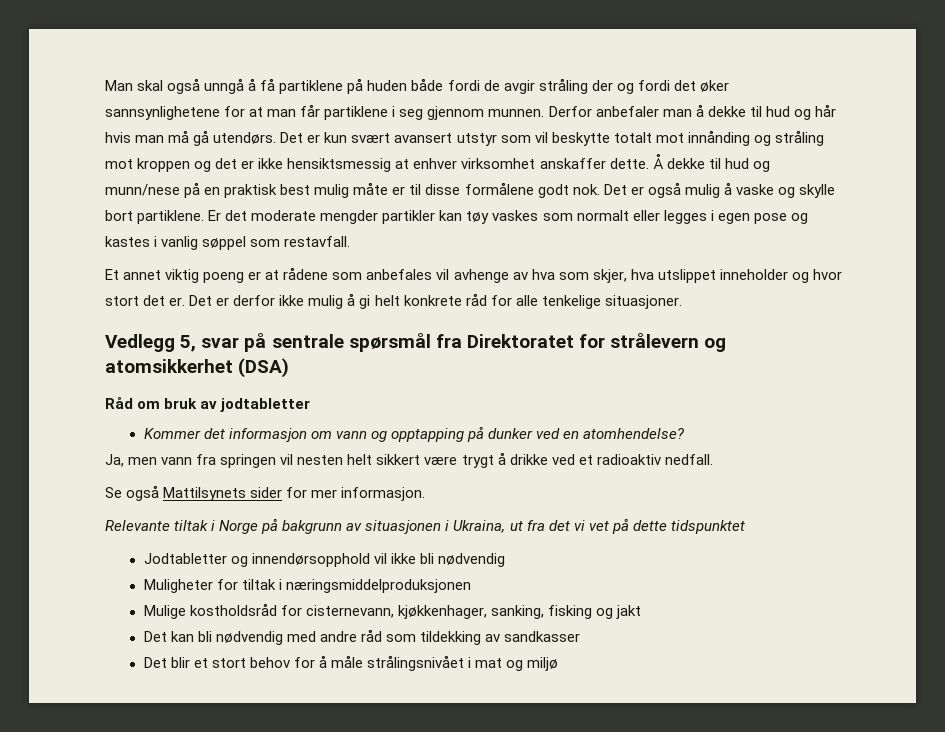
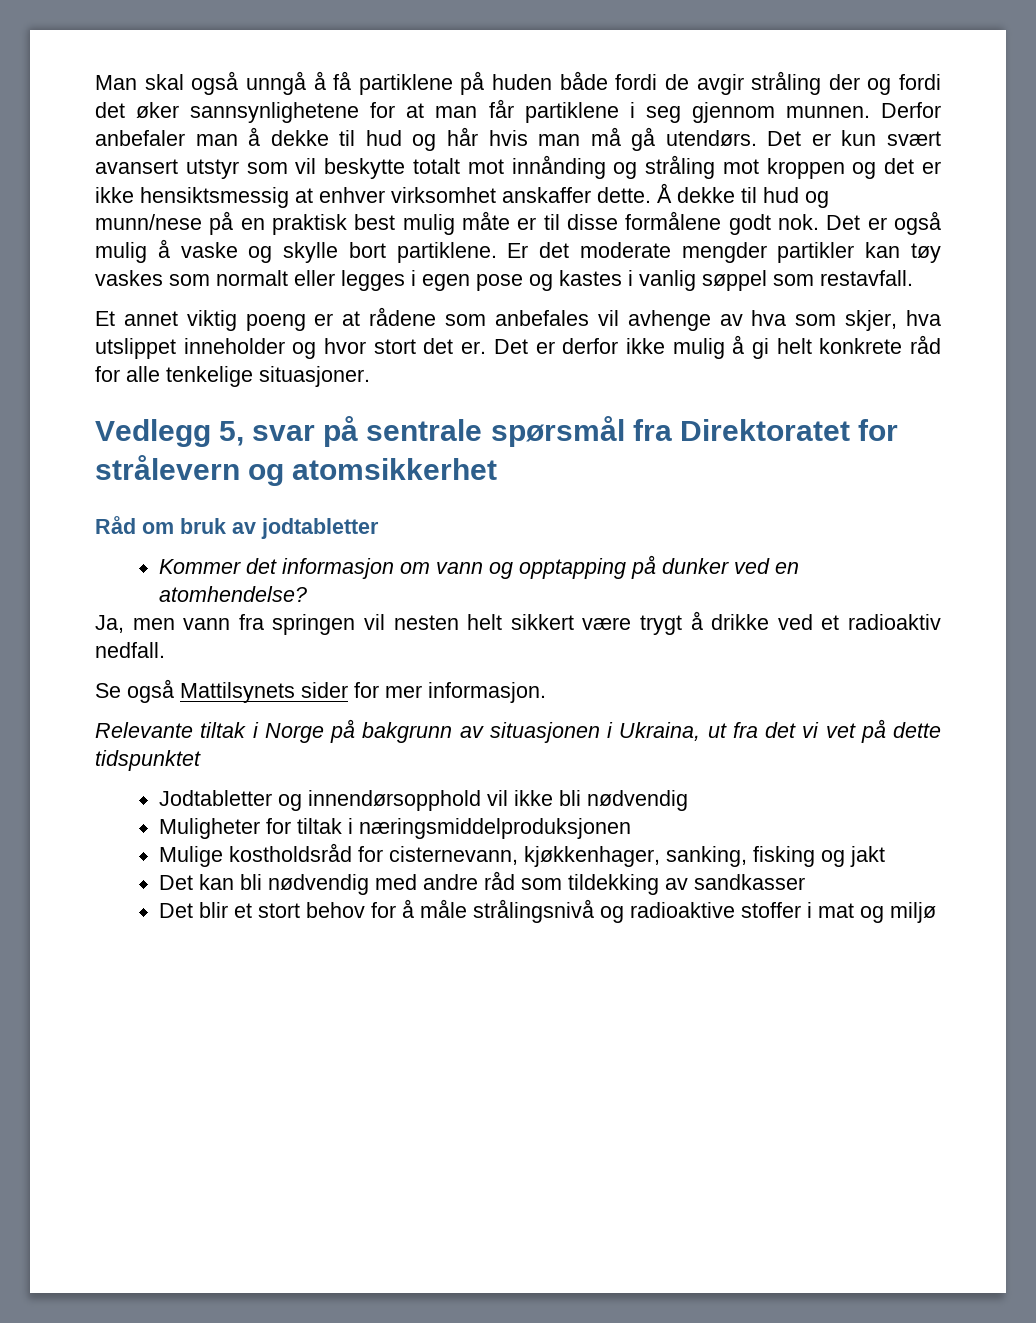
- Vedlegg 5, svar på sentrale spørsmål fra Direktoratet for strålevern og atomsikkerhet (DSA)
+ Vedlegg 5, svar på sentrale spørsmål fra Direktoratet for strålevern og atomsikkerhet
- Det blir et stort behov for å måle strålingsnivået i mat og miljø
+ Det blir et stort behov for å måle strålingsnivå og radioaktive stoffer i mat og miljø

